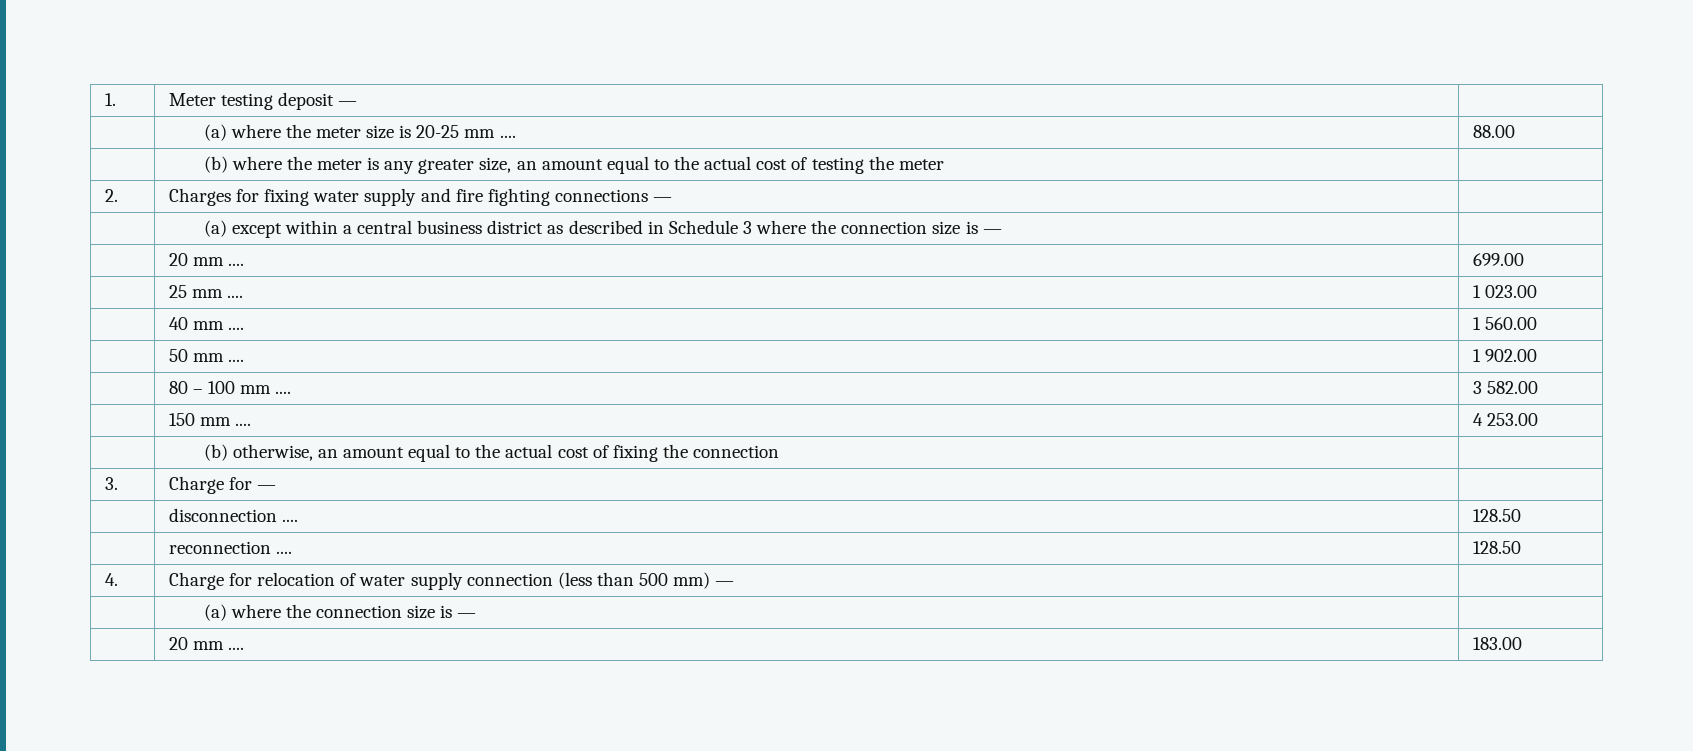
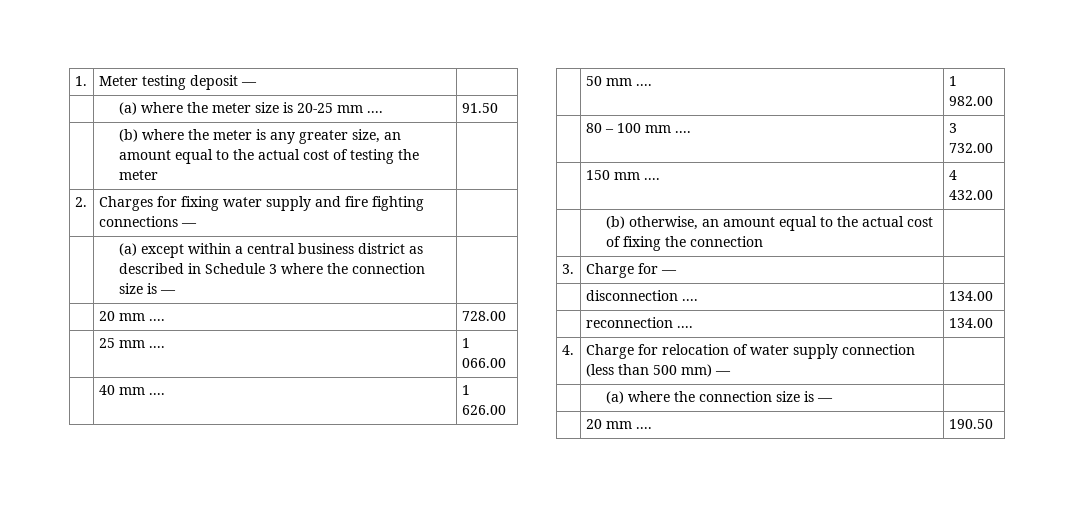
- | (a) where the meter size is 20-25 mm .... | 88.00
+ | (a) where the meter size is 20-25 mm .... | 91.50
- | 20 mm .... | 699.00
+ | 20 mm .... | 728.00
- | 25 mm .... | 1 023.00
+ | 25 mm .... | 1 066.00
- | 40 mm .... | 1 560.00
+ | 40 mm .... | 1 626.00
- | 50 mm .... | 1 902.00
+ | 50 mm .... | 1 982.00
- | 80 – 100 mm .... | 3 582.00
+ | 80 – 100 mm .... | 3 732.00
- | 150 mm .... | 4 253.00
+ | 150 mm .... | 4 432.00
- | disconnection .... | 128.50
+ | disconnection .... | 134.00
- | reconnection .... | 128.50
+ | reconnection .... | 134.00
- | 20 mm .... | 183.00
+ | 20 mm .... | 190.50

